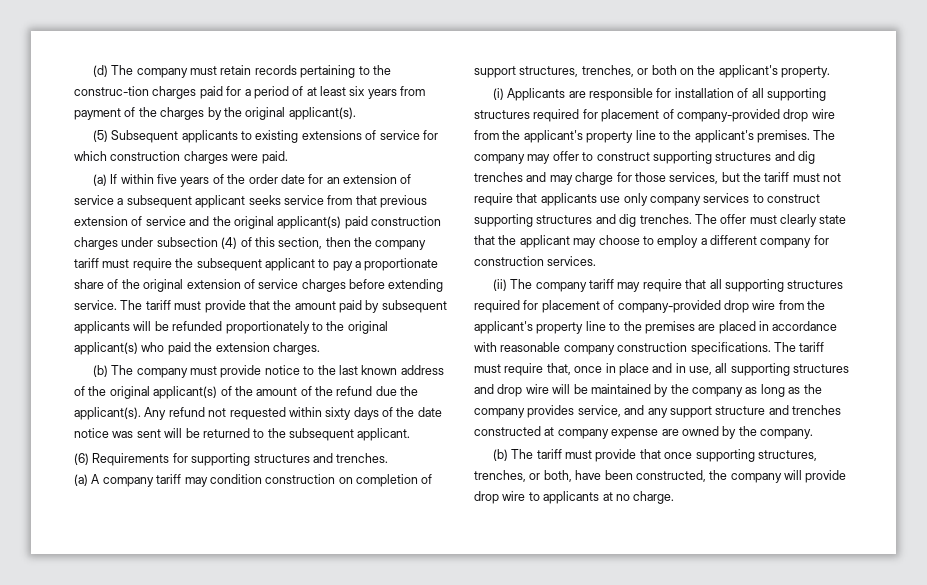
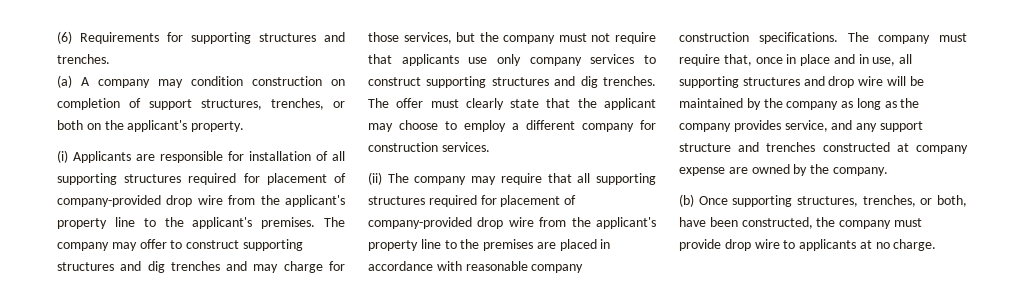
- (d) The company must retain records pertaining to the construc-tion charges paid for a period of at least six years from payment of the charges by the original applicant(s).
- (5) Subsequent applicants to existing extensions of service for which construction charges were paid.
- (a) If within five years of the order date for an extension of service a subsequent applicant seeks service from that previous extension of service and the original applicant(s) paid construction charges under subsection (4) of this section, then the company tariff must require the subsequent applicant to pay a proportionate share of the original extension of service charges before extending service. The tariff must provide that the amount paid by subsequent applicants will be refunded proportionately to the original applicant(s) who paid the extension charges.
- (b) The company must provide notice to the last known address of the original applicant(s) of the amount of the refund due the applicant(s). Any refund not requested within sixty days of the date notice was sent will be returned to the subsequent applicant.
- (a) A company tariff may condition construction on completion of support structures, trenches, or both on the applicant's property.
+ (a) A company may condition construction on completion of support structures, trenches, or both on the applicant's property.
- The company may offer to construct supporting structures and dig trenches and may charge for those services, but the tariff must not require that applicants use only company services to construct supporting structures and dig trenches.
+ The company may offer to construct supporting structures and dig trenches and may charge for those services, but the company must not require that applicants use only company services to construct supporting structures and dig trenches.
- (ii) The company tariff may require that all supporting structures required for placement of company-provided drop wire from the applicant's property line to the premises are placed in accordance with reasonable company construction specifications.
+ (ii) The company may require that all supporting structures required for placement of company-provided drop wire from the applicant's property line to the premises are placed in accordance with reasonable company construction specifications.
- The tariff must require that, once in place and in use, all supporting structures and drop wire will be maintained by the company as long as the company provides service, and any support structure and trenches constructed at company expense are owned by the company.
+ The company must require that, once in place and in use, all supporting structures and drop wire will be maintained by the company as long as the company provides service, and any support structure and trenches constructed at company expense are owned by the company.
- (b) The tariff must provide that once supporting structures, trenches, or both, have been constructed, the company will provide drop wire to applicants at no charge.
+ (b) Once supporting structures, trenches, or both, have been constructed, the company must provide drop wire to applicants at no charge.

